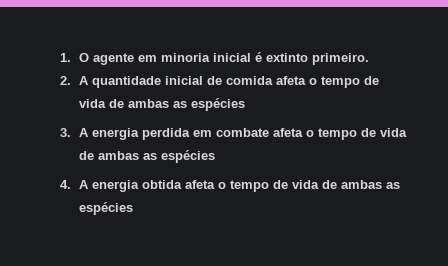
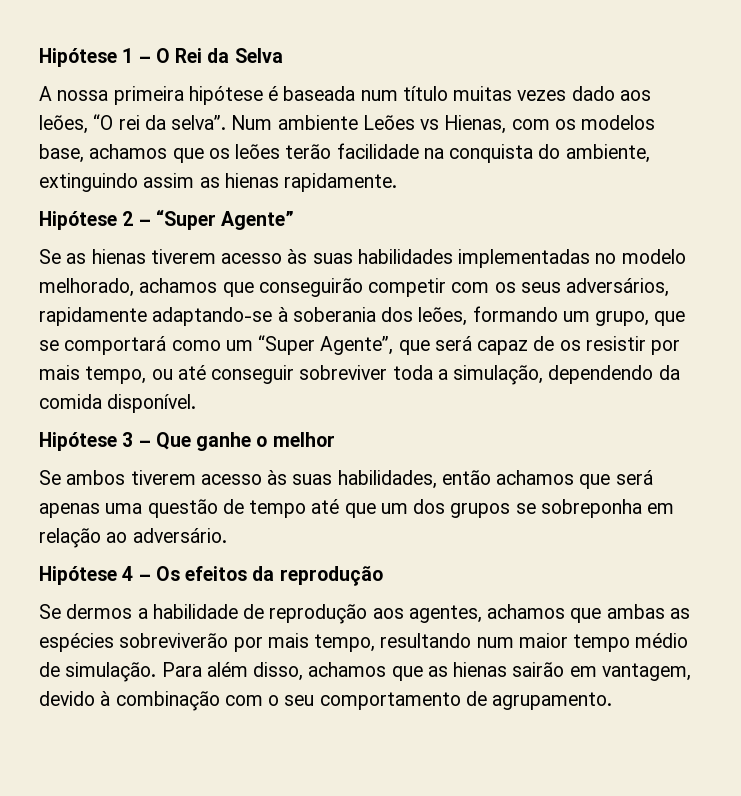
- 1. O agente em minoria inicial é extinto primeiro.
- 2. A quantidade inicial de comida afeta o tempo de vida de ambas as espécies
- 3. A energia perdida em combate afeta o tempo de vida de ambas as espécies
- 4. A energia obtida afeta o tempo de vida de ambas as espécies
+ Hipótese 1 – O Rei da Selva
+ A nossa primeira hipótese é baseada num título muitas vezes dado aos leões, “O rei da selva”. Num ambiente Leões vs Hienas, com os modelos base, achamos que os leões terão facilidade na conquista do ambiente, extinguindo assim as hienas rapidamente.
+ Hipótese 2 – “Super Agente”
+ Se as hienas tiverem acesso às suas habilidades implementadas no modelo melhorado, achamos que conseguirão competir com os seus adversários, rapidamente adaptando-se à soberania dos leões, formando um grupo, que se comportará como um “Super Agente”, que será capaz de os resistir por mais tempo, ou até conseguir sobreviver toda a simulação, dependendo da comida disponível.
+ Hipótese 3 – Que ganhe o melhor
+ Se ambos tiverem acesso às suas habilidades, então achamos que será apenas uma questão de tempo até que um dos grupos se sobreponha em relação ao adversário.
+ Hipótese 4 – Os efeitos da reprodução
+ Se dermos a habilidade de reprodução aos agentes, achamos que ambas as espécies sobreviverão por mais tempo, resultando num maior tempo médio de simulação. Para além disso, achamos que as hienas sairão em vantagem, devido à combinação com o seu comportamento de agrupamento.

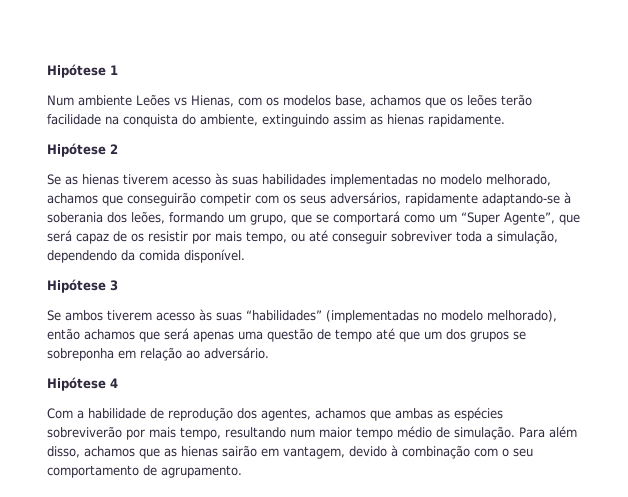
- Hipótese 1 – O Rei da Selva
- A nossa primeira hipótese é baseada num título muitas vezes dado aos leões, “O rei da selva”. Num ambiente Leões vs Hienas, com os modelos base, achamos que os leões terão facilidade na conquista do ambiente, extinguindo assim as hienas rapidamente.
+ Hipótese 1
+ Num ambiente Leões vs Hienas, com os modelos base, achamos que os leões terão facilidade na conquista do ambiente, extinguindo assim as hienas rapidamente.
- Hipótese 2 – “Super Agente”
+ Hipótese 2
- Hipótese 3 – Que ganhe o melhor
+ Hipótese 3
- Se ambos tiverem acesso às suas habilidades, então achamos que será apenas uma questão de tempo até que um dos grupos se sobreponha em relação ao adversário.
+ Se ambos tiverem acesso às suas “habilidades” (implementadas no modelo melhorado), então achamos que será apenas uma questão de tempo até que um dos grupos se sobreponha em relação ao adversário.
- Hipótese 4 – Os efeitos da reprodução
- Se dermos a habilidade de reprodução aos agentes, achamos que ambas as espécies sobreviverão por mais tempo, resultando num maior tempo médio de simulação.
+ Hipótese 4
+ Com a habilidade de reprodução dos agentes, achamos que ambas as espécies sobreviverão por mais tempo, resultando num maior tempo médio de simulação.

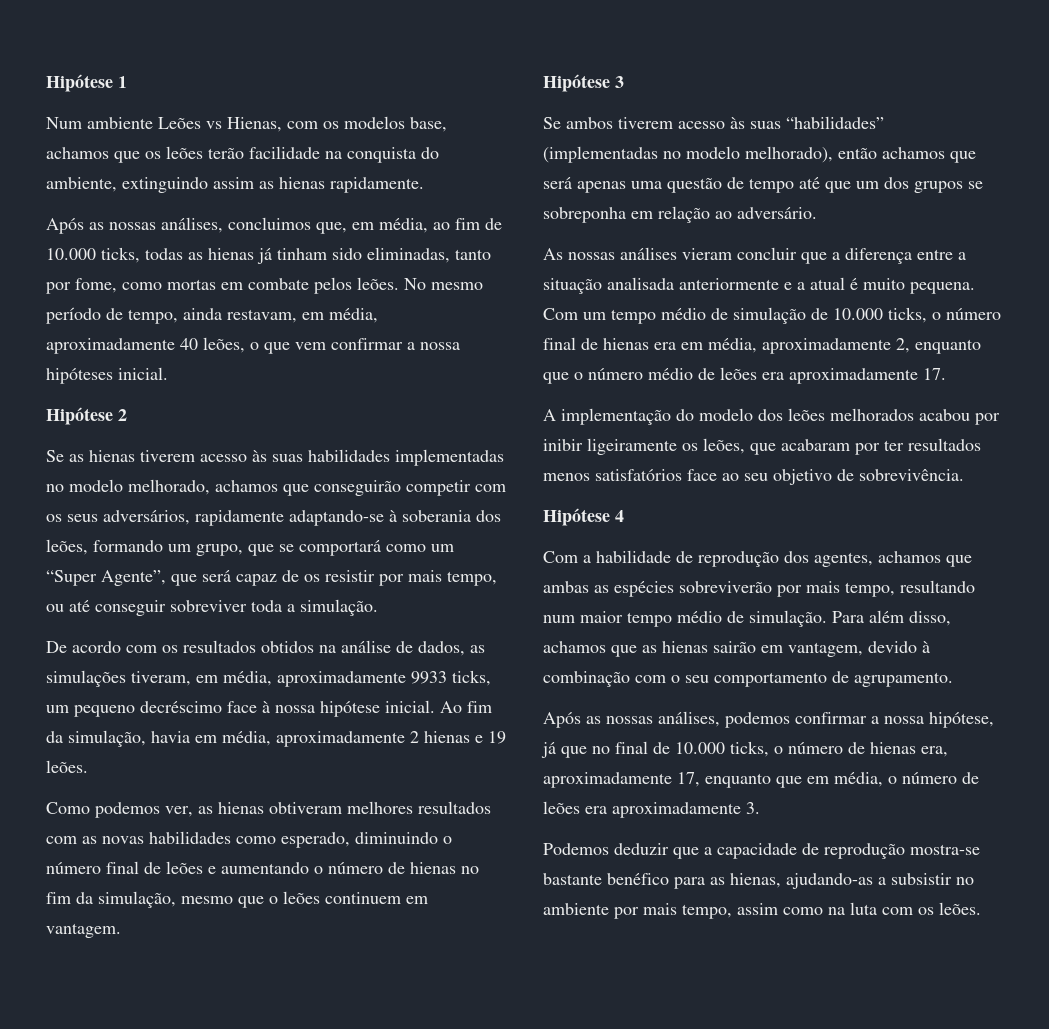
+ Após as nossas análises, concluimos que, em média, ao fim de 10.000 ticks, todas as hienas já tinham sido eliminadas, tanto por fome, como mortas em combate pelos leões. No mesmo período de tempo, ainda restavam, em média, aproximadamente 40 leões, o que vem confirmar a nossa hipóteses inicial.
- Se as hienas tiverem acesso às suas habilidades implementadas no modelo melhorado, achamos que conseguirão competir com os seus adversários, rapidamente adaptando-se à soberania dos leões, formando um grupo, que se comportará como um “Super Agente”, que será capaz de os resistir por mais tempo, ou até conseguir sobreviver toda a simulação, dependendo da comida disponível.
+ Se as hienas tiverem acesso às suas habilidades implementadas no modelo melhorado, achamos que conseguirão competir com os seus adversários, rapidamente adaptando-se à soberania dos leões, formando um grupo, que se comportará como um “Super Agente”, que será capaz de os resistir por mais tempo, ou até conseguir sobreviver toda a simulação.
+ De acordo com os resultados obtidos na análise de dados, as simulações tiveram, em média, aproximadamente 9933 ticks, um pequeno decréscimo face à nossa hipótese inicial. Ao fim da simulação, havia em média, aproximadamente 2 hienas e 19 leões.
+ Como podemos ver, as hienas obtiveram melhores resultados com as novas habilidades como esperado, diminuindo o número final de leões e aumentando o número de hienas no fim da simulação, mesmo que o leões continuem em vantagem.
+ As nossas análises vieram concluir que a diferença entre a situação analisada anteriormente e a atual é muito pequena. Com um tempo médio de simulação de 10.000 ticks, o número final de hienas era em média, aproximadamente 2, enquanto que o número médio de leões era aproximadamente 17.
+ A implementação do modelo dos leões melhorados acabou por inibir ligeiramente os leões, que acabaram por ter resultados menos satisfatórios face ao seu objetivo de sobrevivência.
+ Após as nossas análises, podemos confirmar a nossa hipótese, já que no final de 10.000 ticks, o número de hienas era, aproximadamente 17, enquanto que em média, o número de leões era aproximadamente 3.
+ Podemos deduzir que a capacidade de reprodução mostra-se bastante benéfico para as hienas, ajudando-as a subsistir no ambiente por mais tempo, assim como na luta com os leões.

